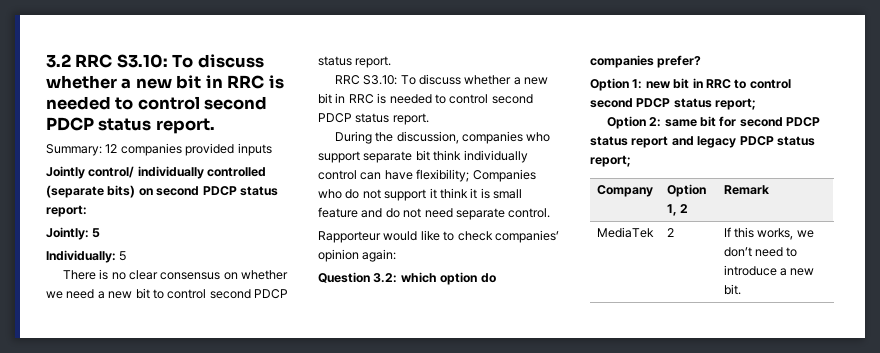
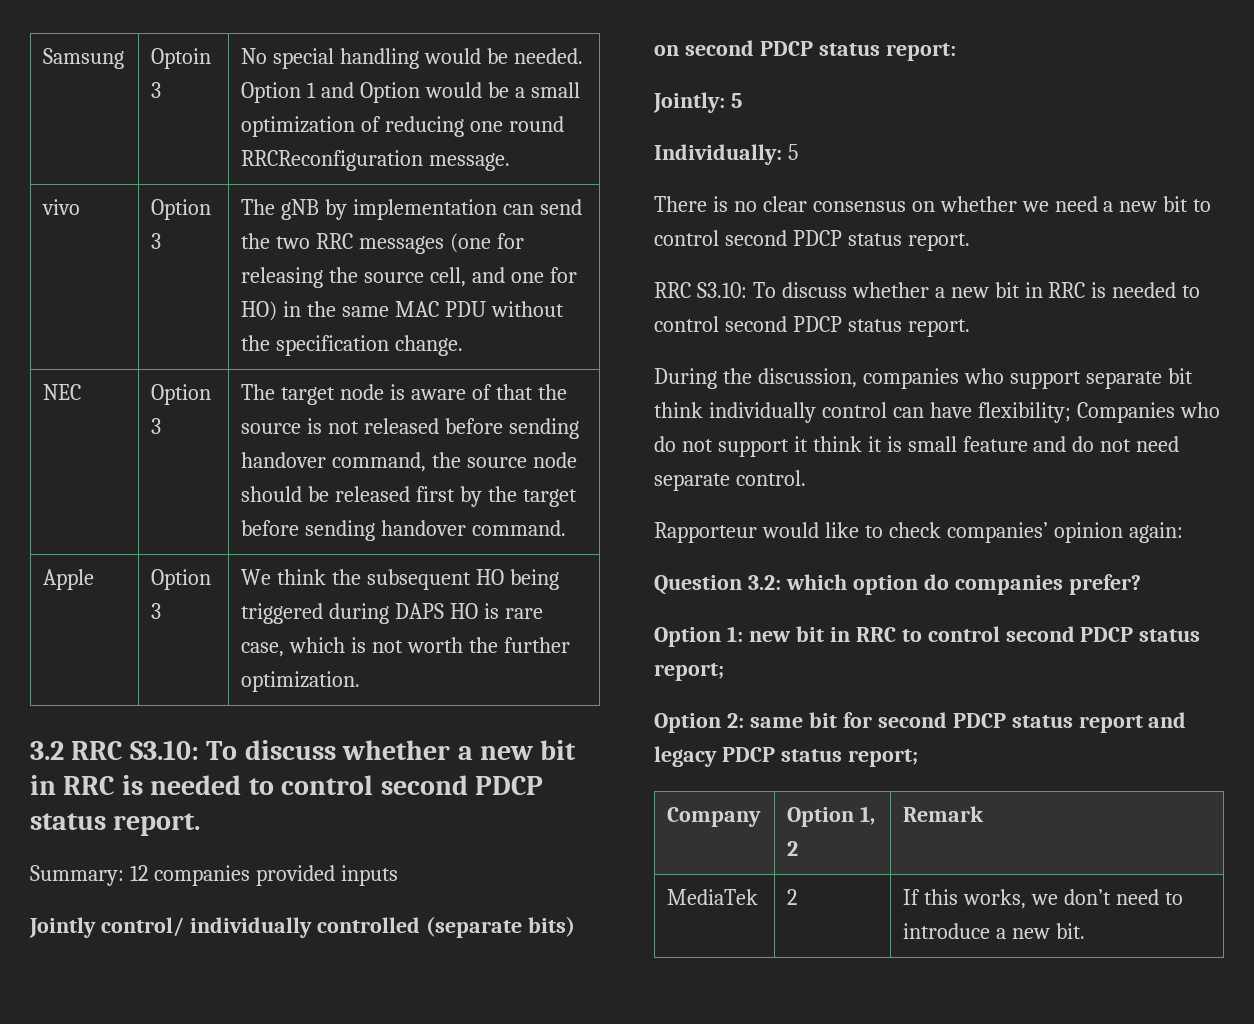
+ Samsung | Optoin 3 | No special handling would be needed. Option 1 and Option would be a small optimization of reducing one round RRCReconfiguration message.
+ vivo | Option 3 | The gNB by implementation can send the two RRC messages (one for releasing the source cell, and one for HO) in the same MAC PDU without the specification change.
+ NEC | Option 3 | The target node is aware of that the source is not released before sending handover command, the source node should be released first by the target before sending handover command.
+ Apple | Option 3 | We think the subsequent HO being triggered during DAPS HO is rare case, which is not worth the further optimization.

